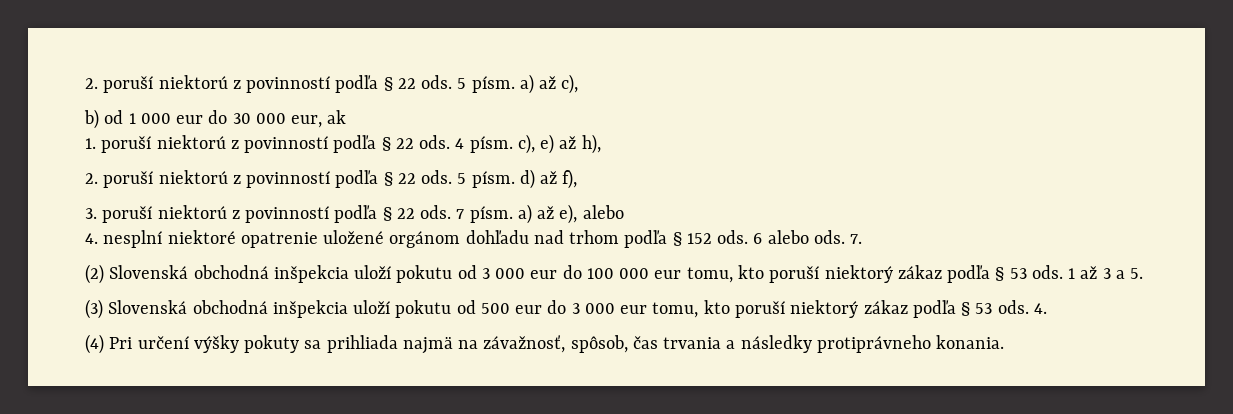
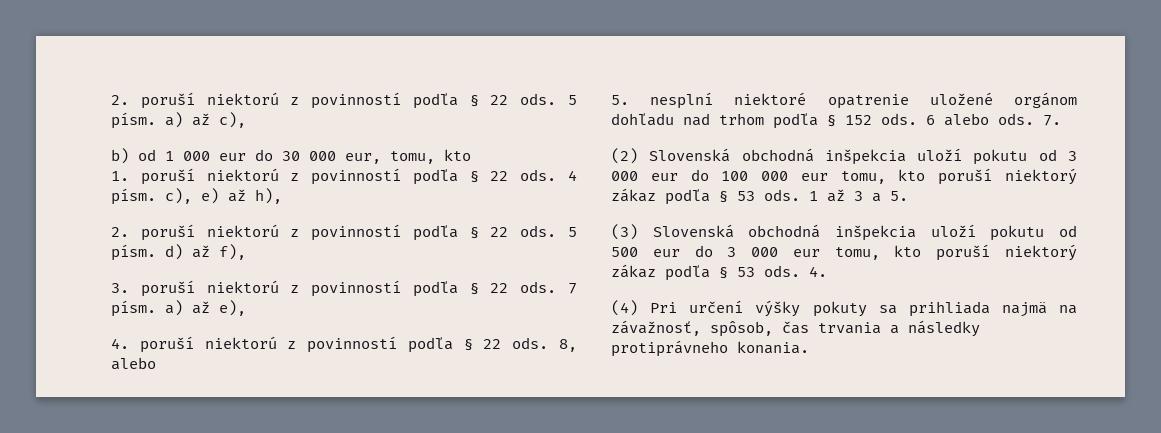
- b) od 1 000 eur do 30 000 eur, ak
+ b) od 1 000 eur do 30 000 eur, tomu, kto
- 7 písm. a) až e), alebo
+ 7 písm. a) až e),
+ 4. poruší niektorú z povinností podľa § 22 ods. 8, alebo
- 4. nesplní niektoré opatrenie uložené orgánom dohľadu nad trhom podľa § 152 ods.
+ 5. nesplní niektoré opatrenie uložené orgánom dohľadu nad trhom podľa § 152 ods.

